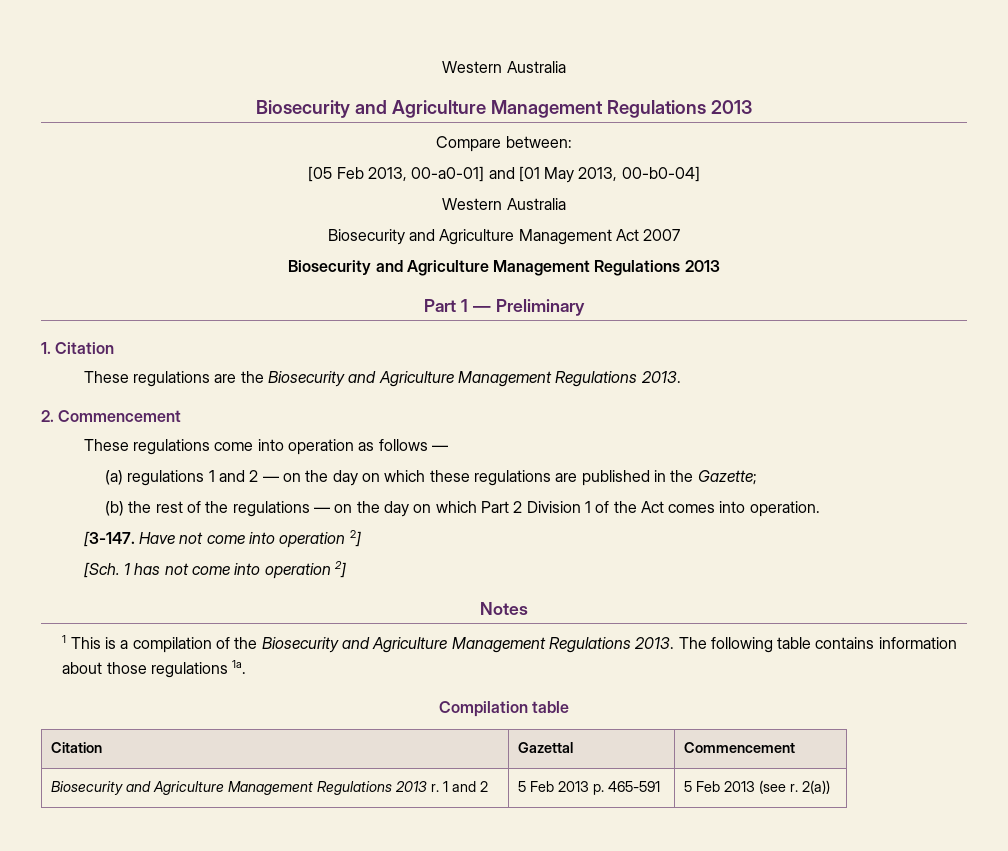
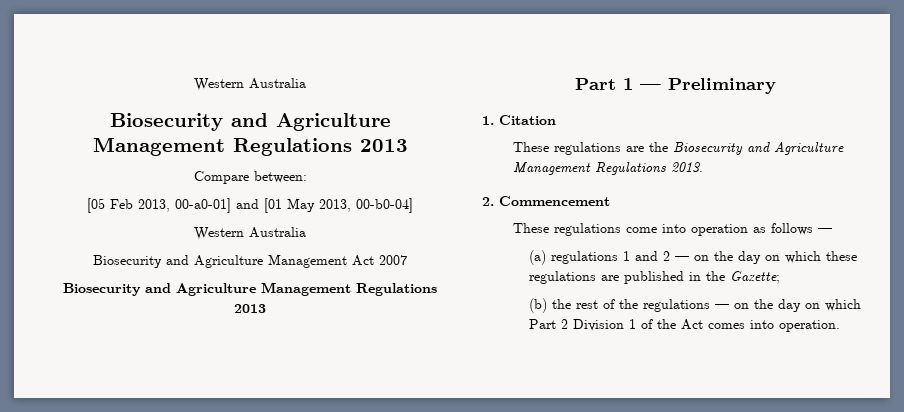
- [3-147. Have not come into operation 2]
- [Sch. 1 has not come into operation 2]
- Notes
- 1 This is a compilation of the Biosecurity and Agriculture Management Regulations 2013. The following table contains information about those regulations 1a.
- Compilation table
- Citation | Gazettal | Commencement
- Biosecurity and Agriculture Management Regulations 2013 r. 1 and 2 | 5 Feb 2013 p. 465-591 | 5 Feb 2013 (see r. 2(a))

